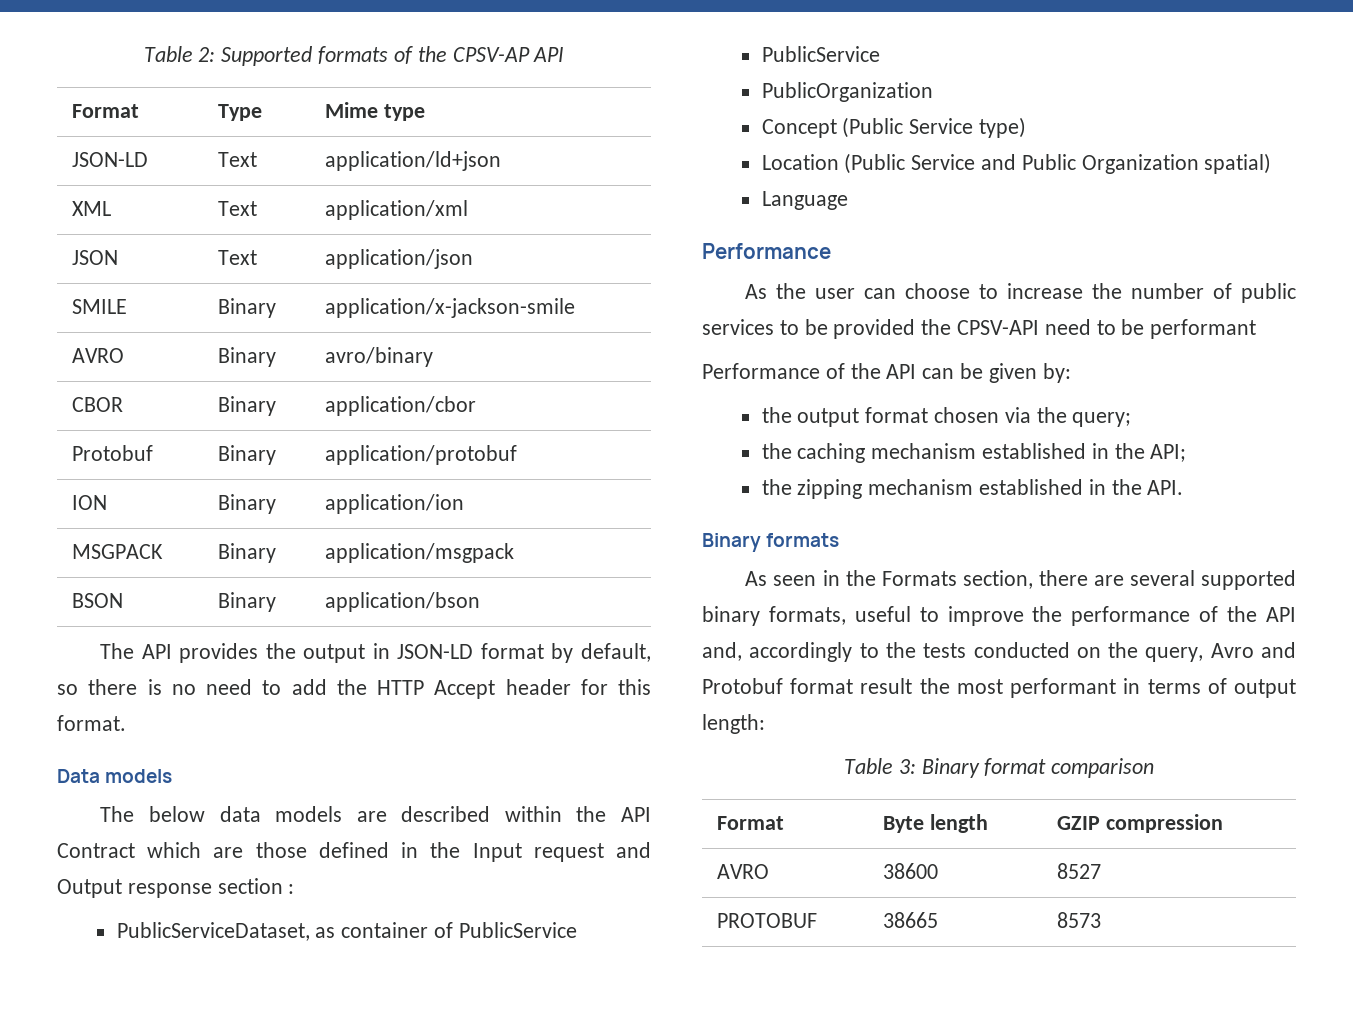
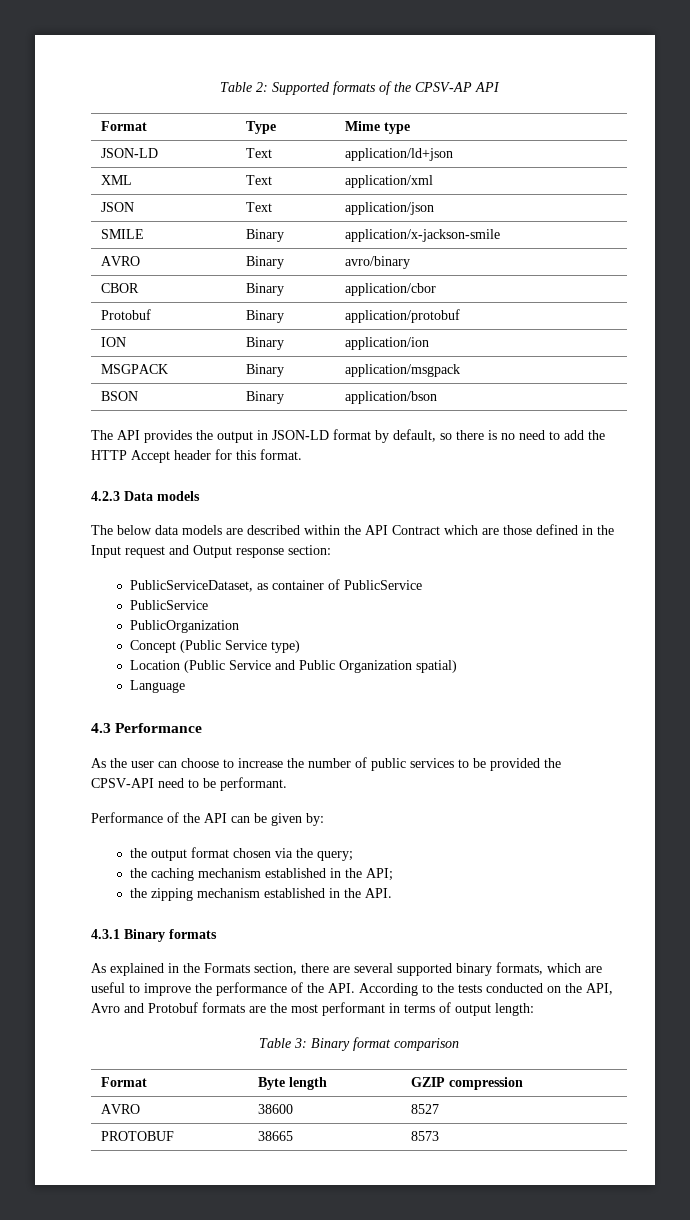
- Data models
+ 4.2.3 Data models
- The below data models are described within the API Contract which are those defined in the Input request and Output response section :
+ The below data models are described within the API Contract which are those defined in the Input request and Output response section:
  Language
- Performance
+ 4.3 Performance
- As the user can choose to increase the number of public services to be provided the CPSV-API need to be performant
+ As the user can choose to increase the number of public services to be provided the CPSV-API need to be performant.
- Binary formats
+ 4.3.1 Binary formats
- As seen in the Formats section, there are several supported binary formats, useful to improve the performance of the API and, accordingly to the tests conducted on the query, Avro and Protobuf format result the most performant in terms of output length:
+ As explained in the Formats section, there are several supported binary formats, which are useful to improve the performance of the API. According to the tests conducted on the API, Avro and Protobuf formats are the most performant in terms of output length:

